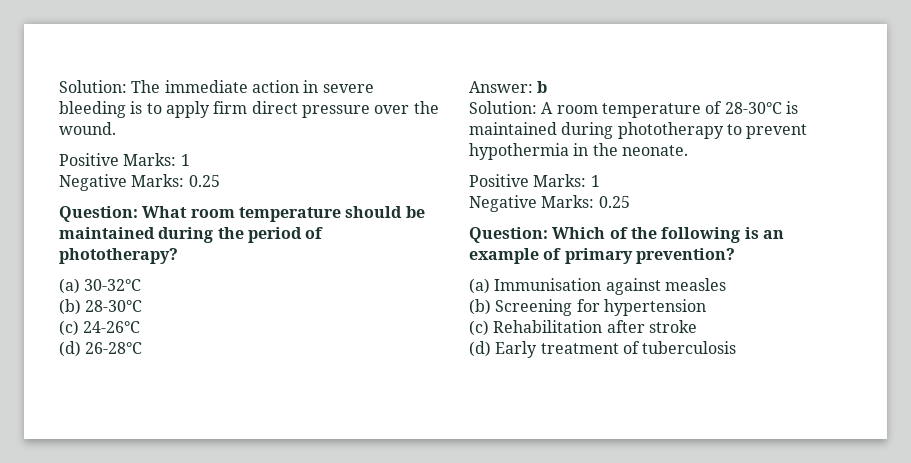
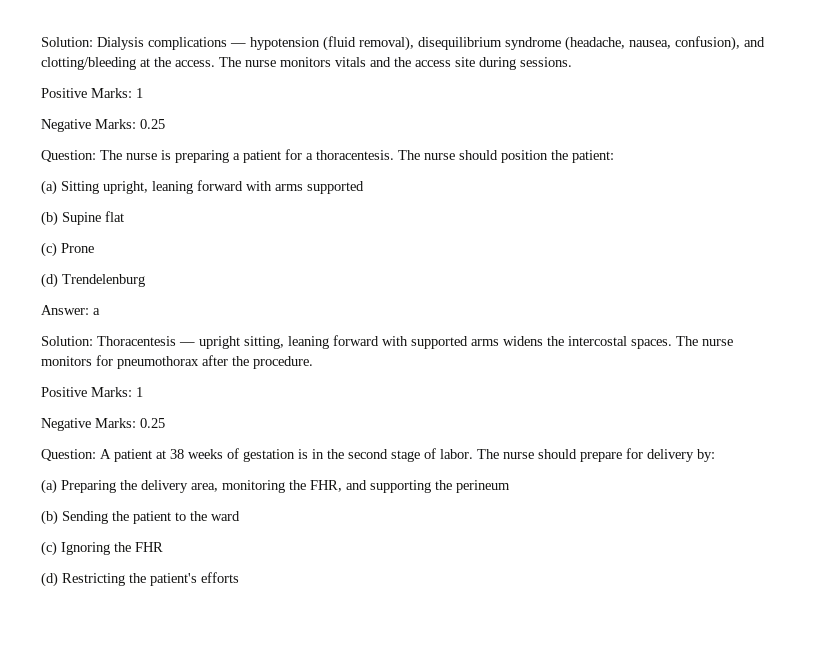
- Solution: The immediate action in severe bleeding is to apply firm direct pressure over the wound.
+ Solution: Dialysis complications — hypotension (fluid removal), disequilibrium syndrome (headache, nausea, confusion), and clotting/bleeding at the access. The nurse monitors vitals and the access site during sessions.
  Positive Marks: 1
  Negative Marks: 0.25
- Question: What room temperature should be maintained during the period of phototherapy?
- (a) 30-32°C
- (b) 28-30°C
- (c) 24-26°C
- (d) 26-28°C
+ Question: The nurse is preparing a patient for a thoracentesis. The nurse should position the patient:
+ (a) Sitting upright, leaning forward with arms supported
+ (b) Supine flat
+ (c) Prone
+ (d) Trendelenburg
- Answer: b
- Solution: A room temperature of 28-30°C is maintained during phototherapy to prevent hypothermia in the neonate.
+ Answer: a
+ Solution: Thoracentesis — upright sitting, leaning forward with supported arms widens the intercostal spaces. The nurse monitors for pneumothorax after the procedure.
  Positive Marks: 1
  Negative Marks: 0.25
- Question: Which of the following is an example of primary prevention?
- (a) Immunisation against measles
- (b) Screening for hypertension
- (c) Rehabilitation after stroke
- (d) Early treatment of tuberculosis
+ Question: A patient at 38 weeks of gestation is in the second stage of labor. The nurse should prepare for delivery by:
+ (a) Preparing the delivery area, monitoring the FHR, and supporting the perineum
+ (b) Sending the patient to the ward
+ (c) Ignoring the FHR
+ (d) Restricting the patient's efforts

